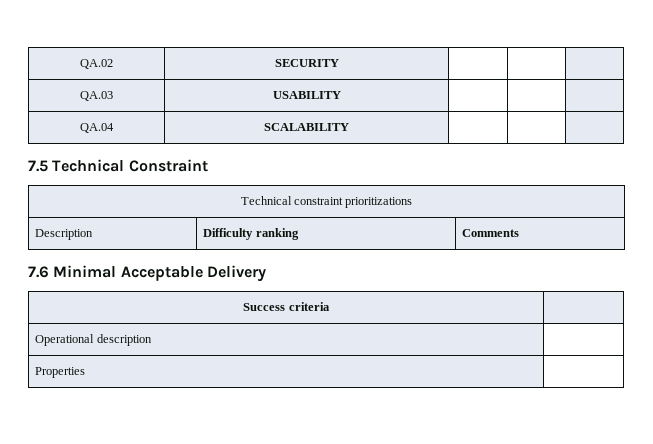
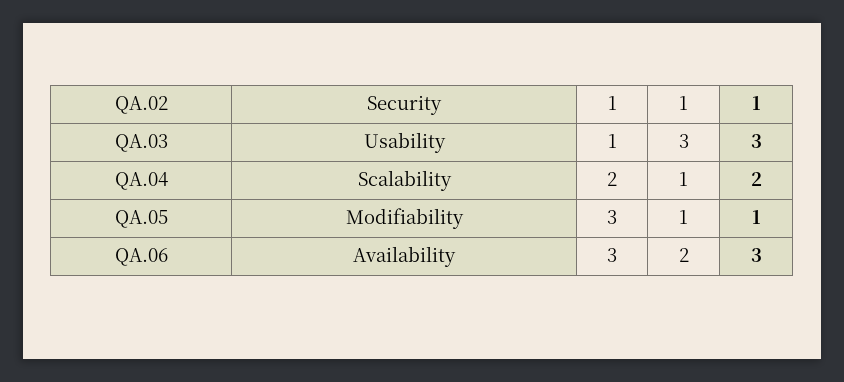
- QA.02 | SECURITY | | |
- QA.03 | USABILITY | | |
- QA.04 | SCALABILITY | | |
- 7.5 Technical Constraint
- Technical constraint prioritizations
- Description | Difficulty ranking | Comments
- 7.6 Minimal Acceptable Delivery
- Success criteria |
- Operational description |
- Properties |
+ QA.02 | Security | 1 | 1 | 1
+ QA.03 | Usability | 1 | 3 | 3
+ QA.04 | Scalability | 2 | 1 | 2
+ QA.05 | Modifiability | 3 | 1 | 1
+ QA.06 | Availability | 3 | 2 | 3

